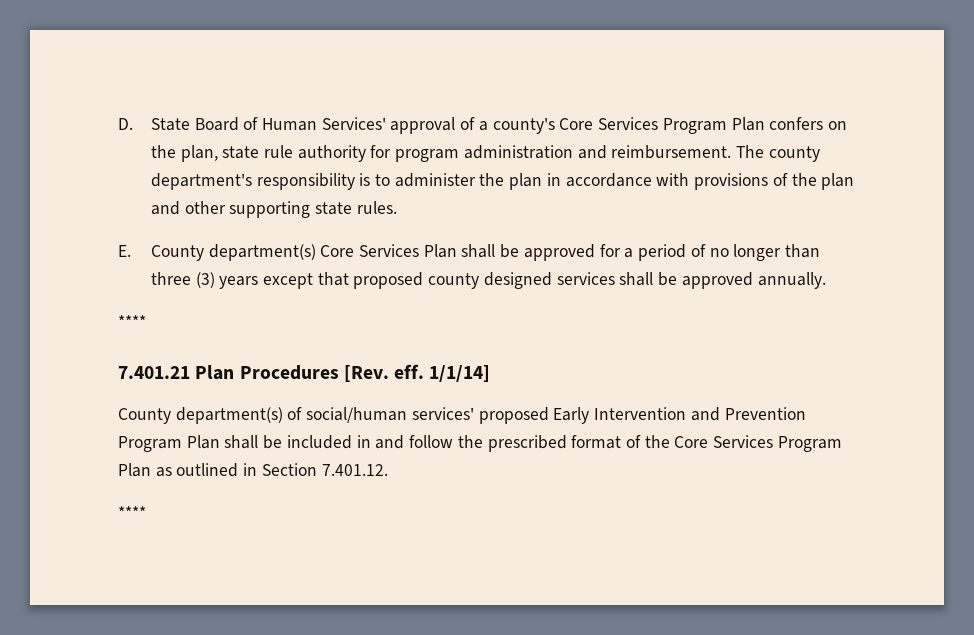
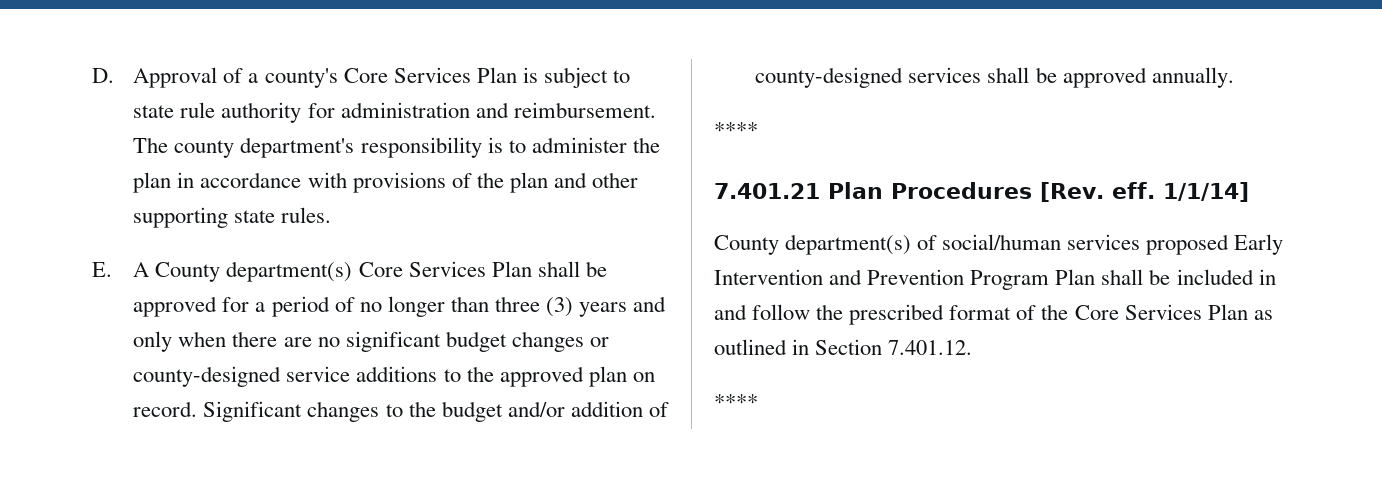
- D. State Board of Human Services' approval of a county's Core Services Program Plan confers on the plan, state rule authority for program administration and reimbursement.
+ D. Approval of a county's Core Services Plan is subject to state rule authority for administration and reimbursement.
- E. County department(s) Core Services Plan shall be approved for a period of no longer than three (3) years except that proposed county designed services shall be approved annually.
+ E. A County department(s) Core Services Plan shall be approved for a period of no longer than three (3) years and only when there are no significant budget changes or county-designed service additions to the approved plan on record. Significant changes to the budget and/or addition of county-designed services shall be approved annually.
- County department(s) of social/human services' proposed Early Intervention and Prevention Program Plan shall be included in and follow the prescribed format of the Core Services Program Plan as outlined in Section 7.401.12.
+ County department(s) of social/human services proposed Early Intervention and Prevention Program Plan shall be included in and follow the prescribed format of the Core Services Plan as outlined in Section 7.401.12.

